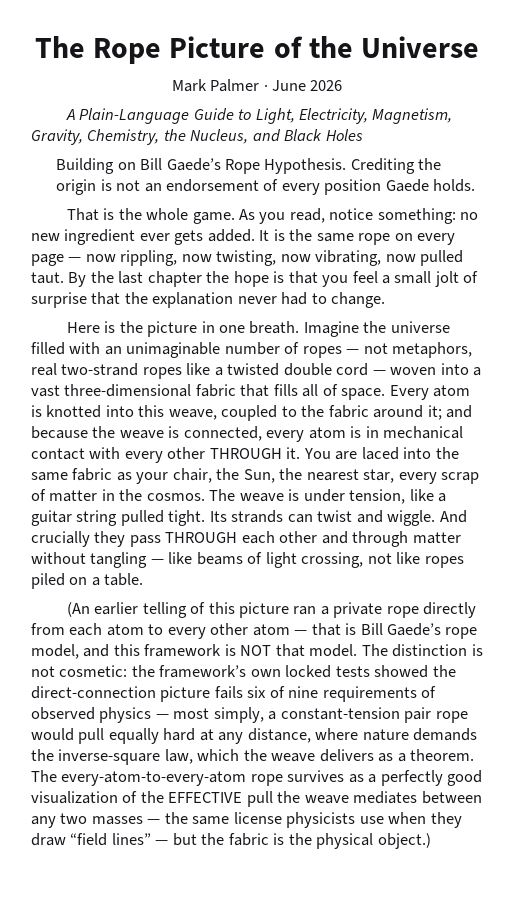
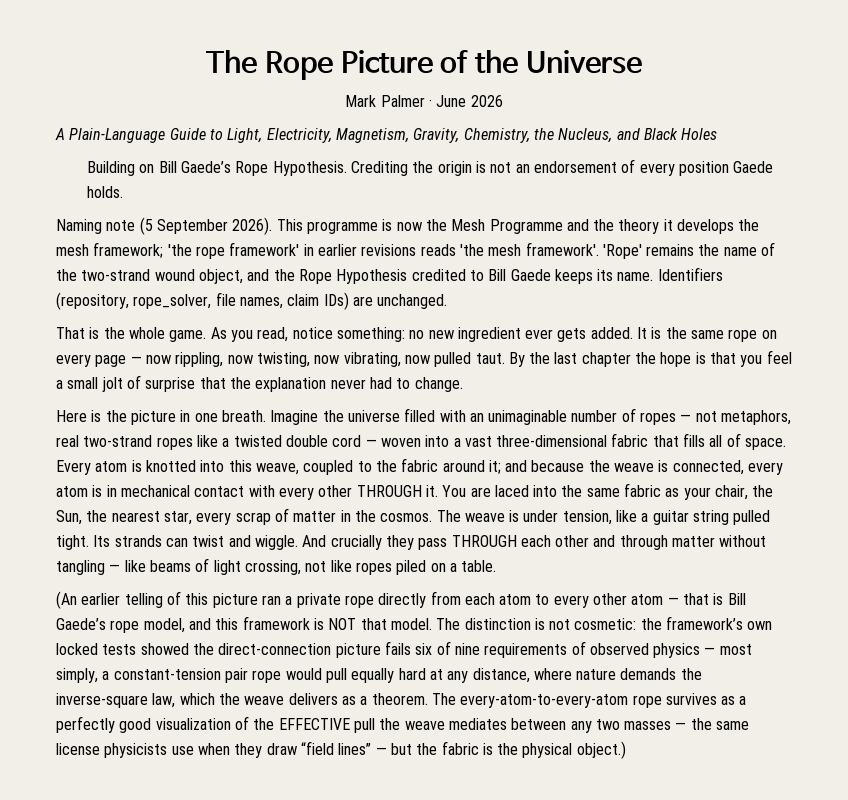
+ Naming note (5 September 2026). This programme is now the Mesh Programme and the theory it develops the mesh framework; 'the rope framework' in earlier revisions reads 'the mesh framework'. 'Rope' remains the name of the two-strand wound object, and the Rope Hypothesis credited to Bill Gaede keeps its name. Identifiers (repository, rope_solver, file names, claim IDs) are unchanged.

